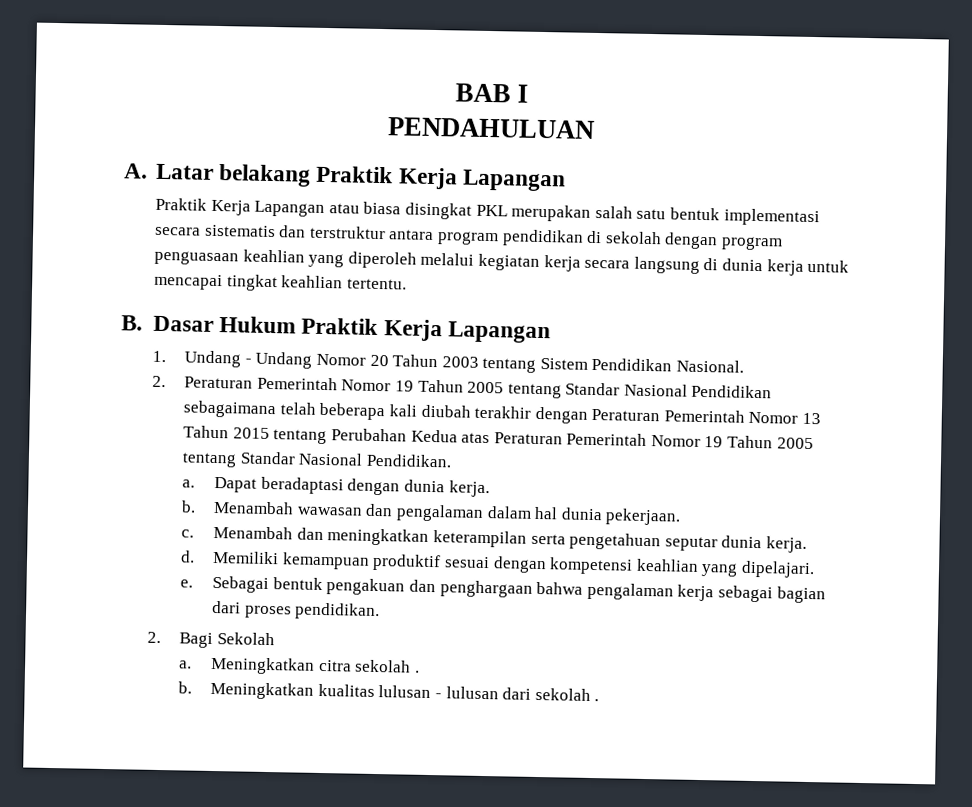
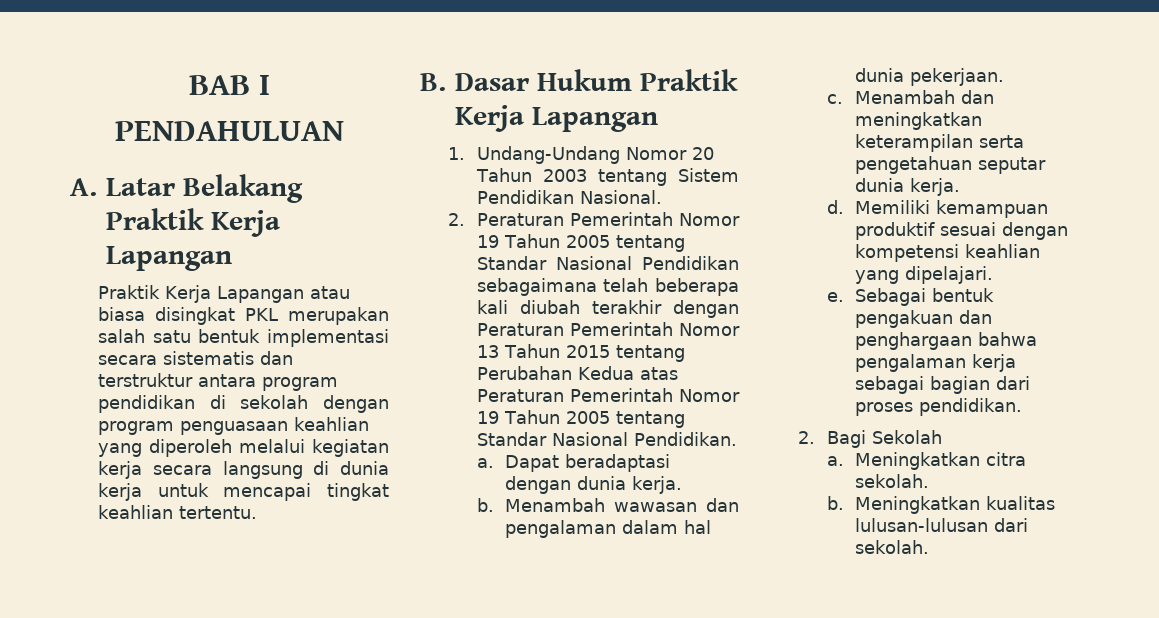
- A. Latar belakang Praktik Kerja Lapangan
+ A. Latar Belakang Praktik Kerja Lapangan
- 1. Undang - Undang Nomor 20 Tahun 2003 tentang Sistem Pendidikan Nasional.
+ 1. Undang-Undang Nomor 20 Tahun 2003 tentang Sistem Pendidikan Nasional.
- Meningkatkan citra sekolah .
+ Meningkatkan citra sekolah.
- Meningkatkan kualitas lulusan - lulusan dari sekolah .
+ Meningkatkan kualitas lulusan-lulusan dari sekolah.

